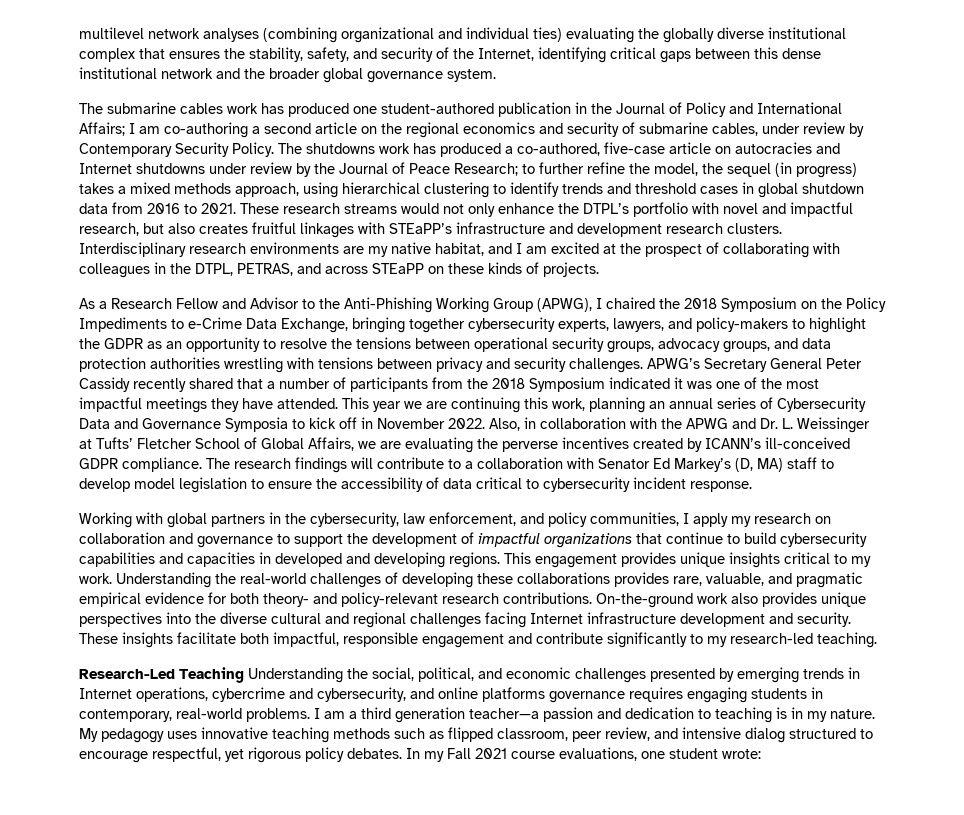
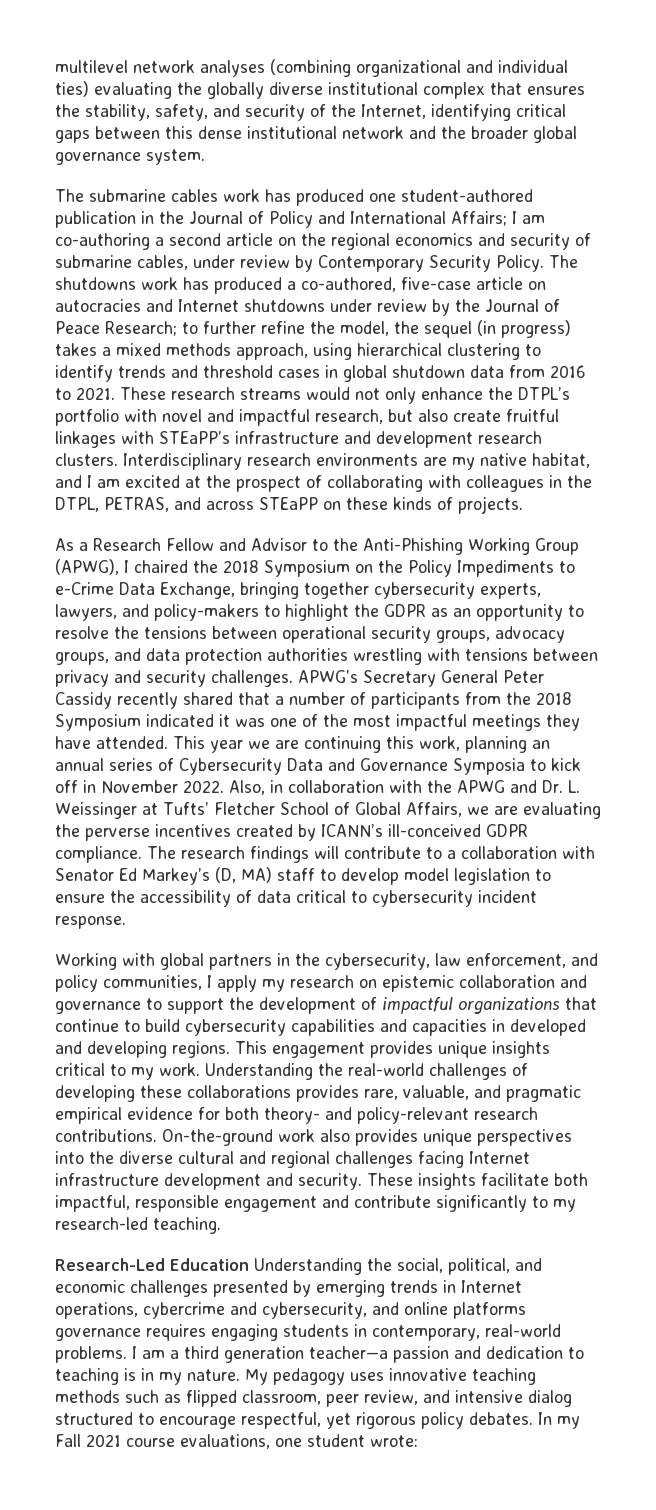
- These research streams would not only enhance the DTPL’s portfolio with novel and impactful research, but also creates fruitful linkages with STEaPP’s infrastructure and development research clusters.
+ These research streams would not only enhance the DTPL’s portfolio with novel and impactful research, but also create fruitful linkages with STEaPP’s infrastructure and development research clusters.
- Working with global partners in the cybersecurity, law enforcement, and policy communities, I apply my research on collaboration and governance to support the development of impactful organizations that continue to build cybersecurity capabilities and capacities in developed and developing regions.
+ Working with global partners in the cybersecurity, law enforcement, and policy communities, I apply my research on epistemic collaboration and governance to support the development of impactful organizations that continue to build cybersecurity capabilities and capacities in developed and developing regions.
- Research-Led Teaching Understanding the social, political, and economic challenges presented by emerging trends in Internet operations, cybercrime and cybersecurity, and online platforms governance requires engaging students in contemporary, real-world problems.
+ Research-Led Education Understanding the social, political, and economic challenges presented by emerging trends in Internet operations, cybercrime and cybersecurity, and online platforms governance requires engaging students in contemporary, real-world problems.

